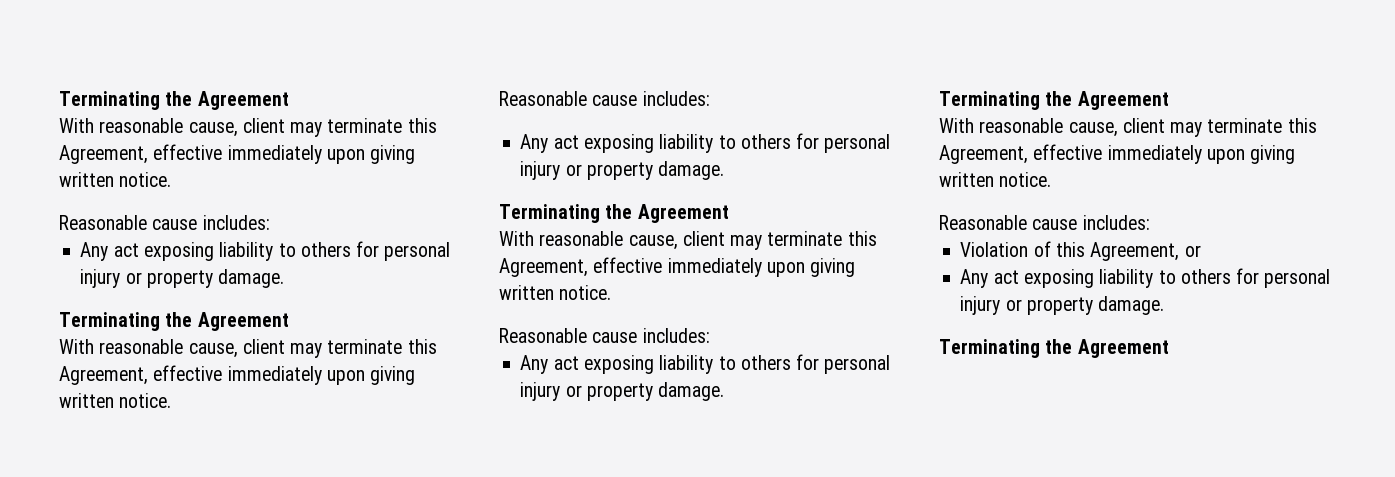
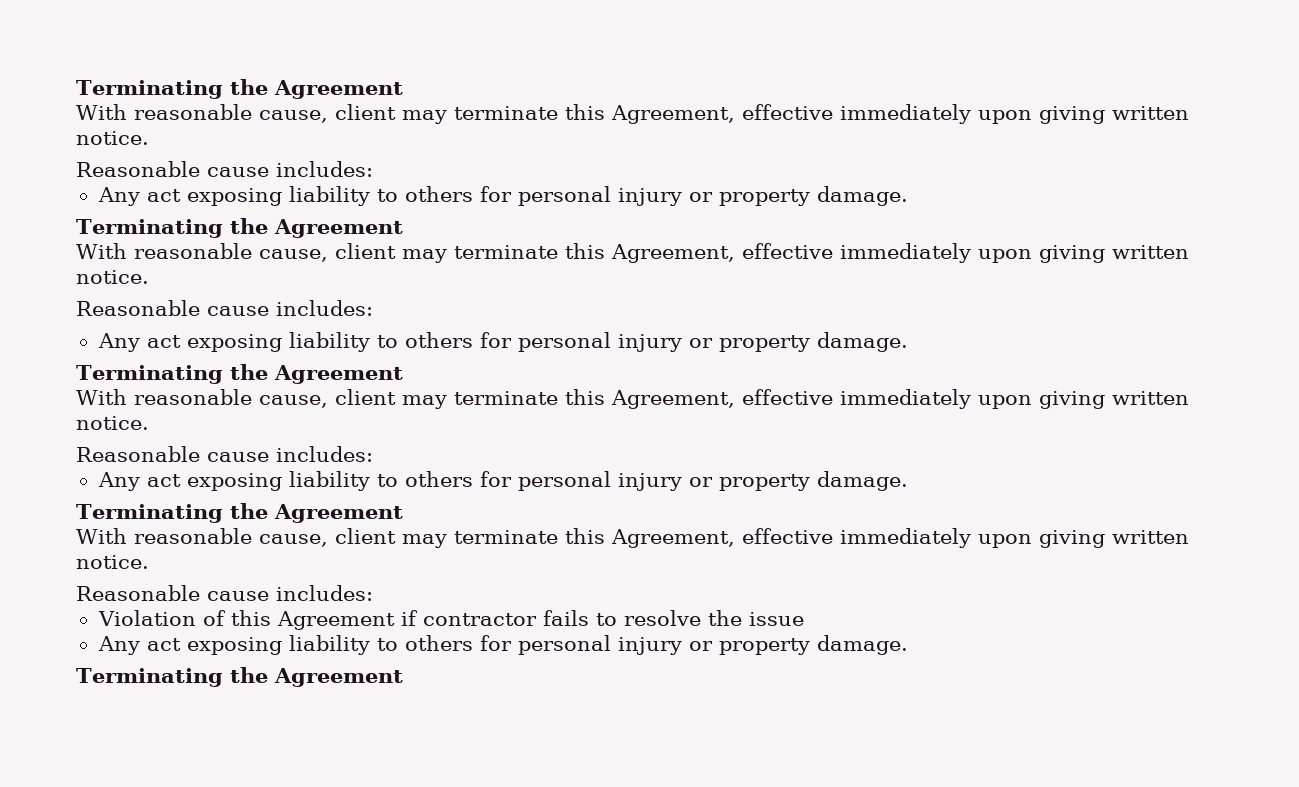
- Violation of this Agreement, or
+ Violation of this Agreement if contractor fails to resolve the issue

